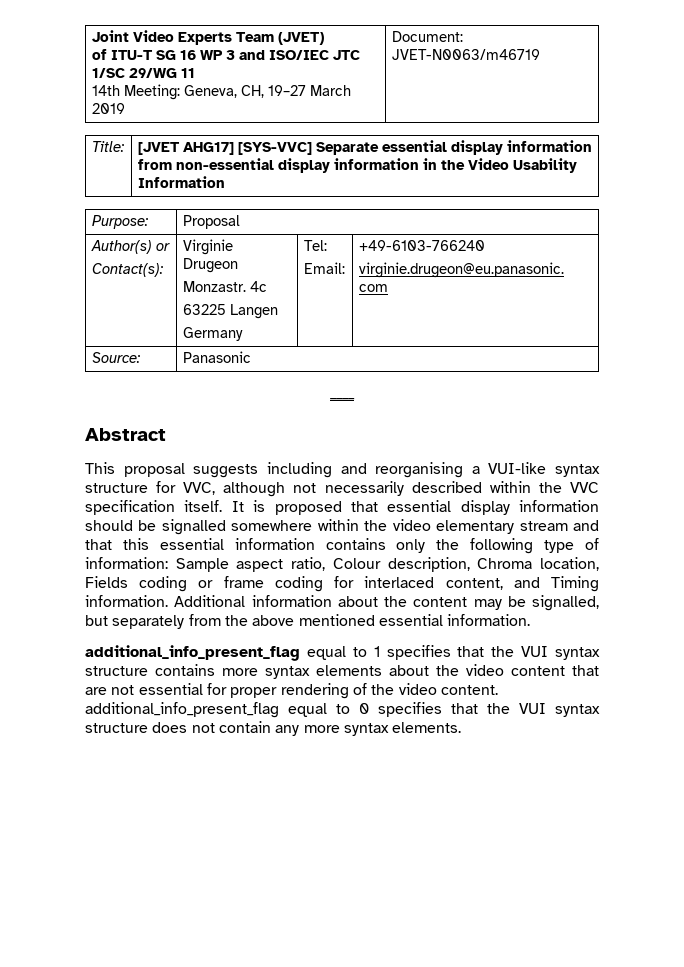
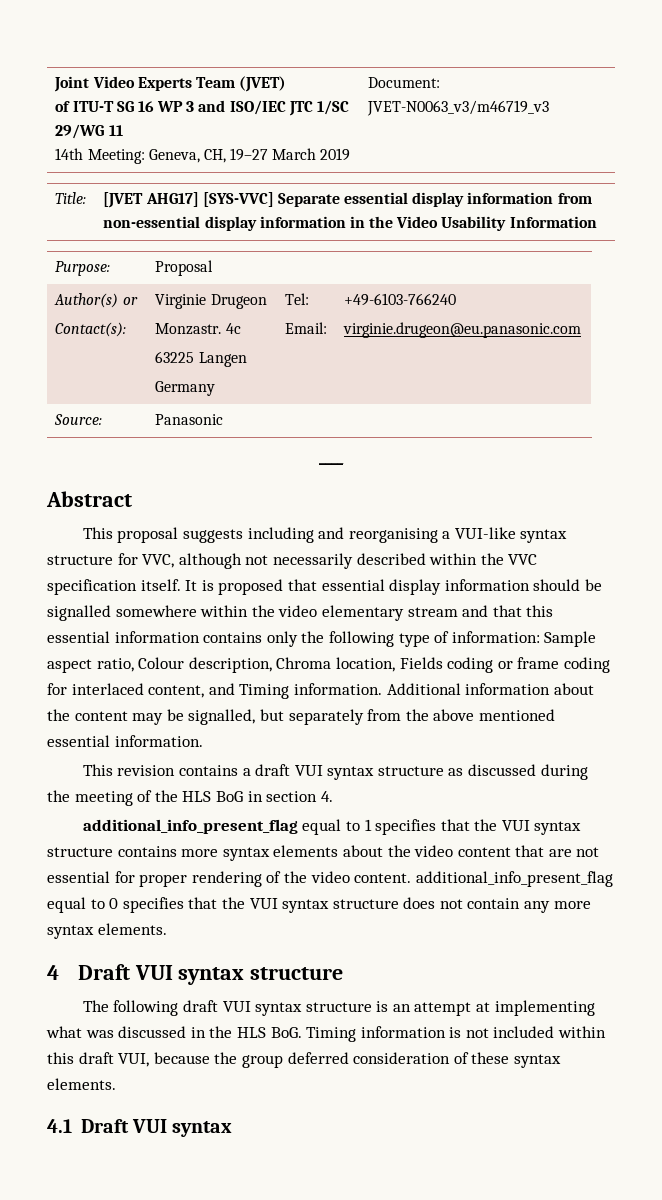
  Joint Video Experts Team (JVET)
  of ITU-T SG 16 WP 3 and ISO/IEC JTC 1/SC 29/WG 11
- 14th Meeting: Geneva, CH, 19–27 March 2019 | Document: JVET-N0063/m46719
+ 14th Meeting: Geneva, CH, 19–27 March 2019 | Document: JVET-N0063_v3/m46719_v3
+ This revision contains a draft VUI syntax structure as discussed during the meeting of the HLS BoG in section 4.
+ 4 Draft VUI syntax structure
+ The following draft VUI syntax structure is an attempt at implementing what was discussed in the HLS BoG. Timing information is not included within this draft VUI, because the group deferred consideration of these syntax elements.
+ 4.1 Draft VUI syntax

